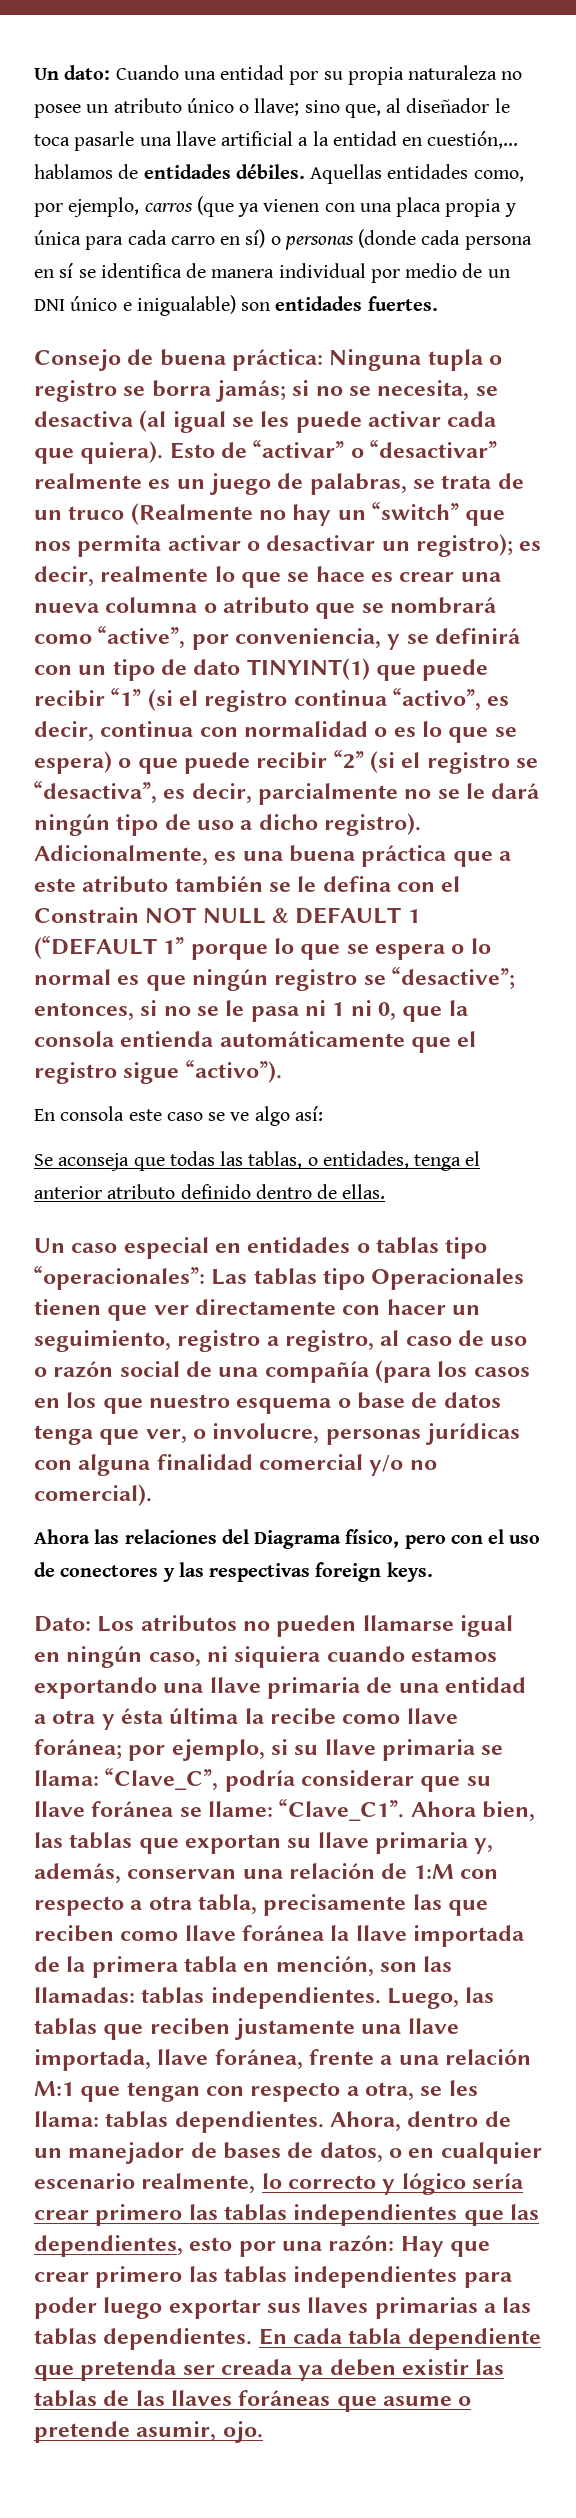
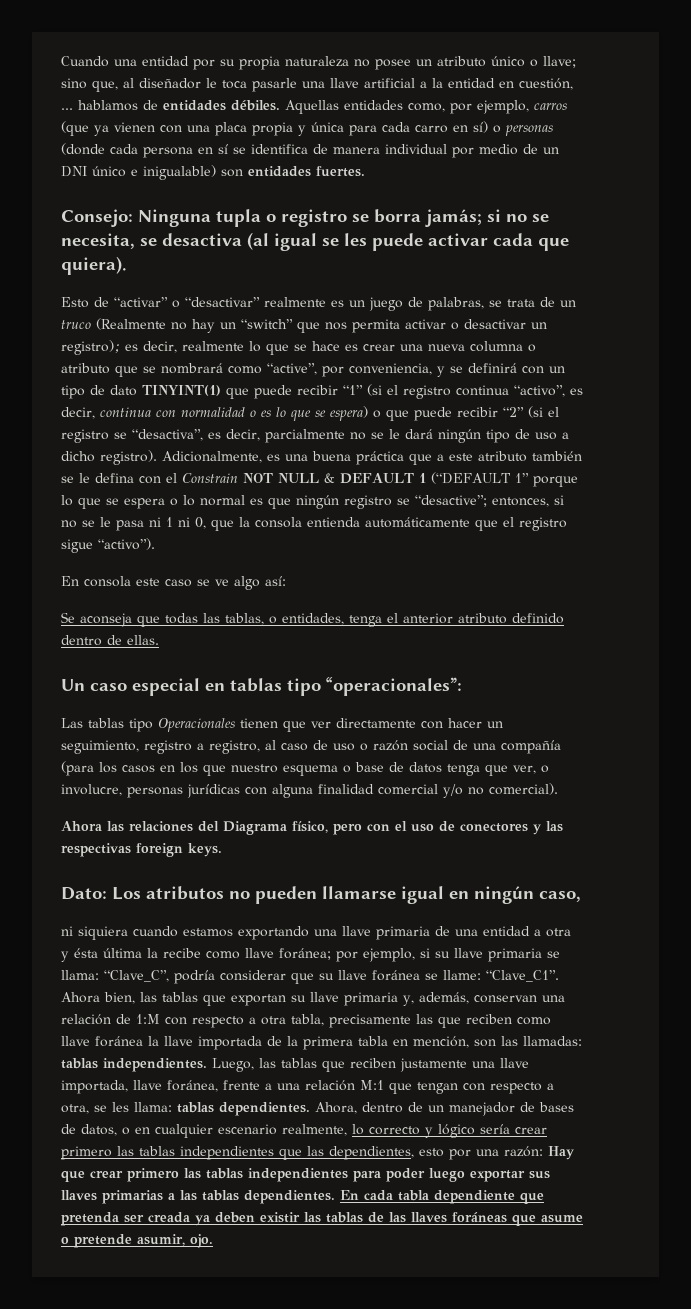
- Un dato: Cuando una entidad por su propia naturaleza no posee un atributo único o llave; sino que, al diseñador le toca pasarle una llave artificial a la entidad en cuestión,... hablamos de entidades débiles.
+ Cuando una entidad por su propia naturaleza no posee un atributo único o llave; sino que, al diseñador le toca pasarle una llave artificial a la entidad en cuestión, ... hablamos de entidades débiles.
- Consejo de buena práctica:
+ Consejo:
- si no se necesita, se desactiva (al igual se les puede activar cada que quiera). Esto de “activar” o “desactivar” realmente es un juego de palabras, se trata de un truco (Realmente no hay un “switch” que nos permita activar o desactivar un registro);
+ si no se necesita, se desactiva (al igual se les puede activar cada que quiera).
+ Esto de “activar” o “desactivar” realmente es un juego de palabras, se trata de un truco (Realmente no hay un “switch” que nos permita activar o desactivar un registro);
- Un caso especial en entidades o tablas tipo “operacionales”: Las tablas tipo Operacionales tienen que ver directamente con hacer un seguimiento, registro a registro, al caso de uso o razón social de una compañía (para los casos en los que nuestro esquema o base de datos tenga que ver, o involucre, personas jurídicas con alguna finalidad comercial y/o no comercial).
+ Un caso especial en tablas tipo “operacionales”:
+ Las tablas tipo Operacionales tienen que ver directamente con hacer un seguimiento, registro a registro, al caso de uso o razón social de una compañía (para los casos en los que nuestro esquema o base de datos tenga que ver, o involucre, personas jurídicas con alguna finalidad comercial y/o no comercial).
- Dato: Los atributos no pueden llamarse igual en ningún caso, ni siquiera cuando estamos exportando una llave primaria de una entidad a otra y ésta última la recibe como llave foránea; por ejemplo, si su llave primaria se llama: “Clave_C”, podría considerar que su llave foránea se llame: “Clave_C1”.
+ Dato: Los atributos no pueden llamarse igual en ningún caso,
+ ni siquiera cuando estamos exportando una llave primaria de una entidad a otra y ésta última la recibe como llave foránea; por ejemplo, si su llave primaria se llama: “Clave_C”, podría considerar que su llave foránea se llame: “Clave_C1”.

